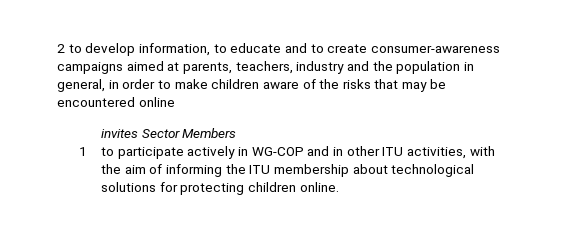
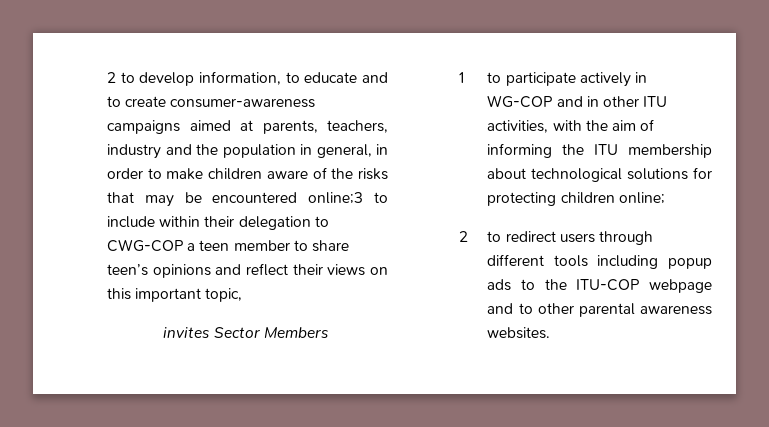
- 2 to develop information, to educate and to create consumer-awareness campaigns aimed at parents, teachers, industry and the population in general, in order to make children aware of the risks that may be encountered online
+ 2 to develop information, to educate and to create consumer-awareness campaigns aimed at parents, teachers, industry and the population in general, in order to make children aware of the risks that may be encountered online;3 to include within their delegation to CWG-COP a teen member to share teen’s opinions and reflect their views on this important topic,
- 1 to participate actively in WG-COP and in other ITU activities, with the aim of informing the ITU membership about technological solutions for protecting children online.
+ 1 to participate actively in WG-COP and in other ITU activities, with the aim of informing the ITU membership about technological solutions for protecting children online;
+ 2 to redirect users through different tools including popup ads to the ITU-COP webpage and to other parental awareness websites.

